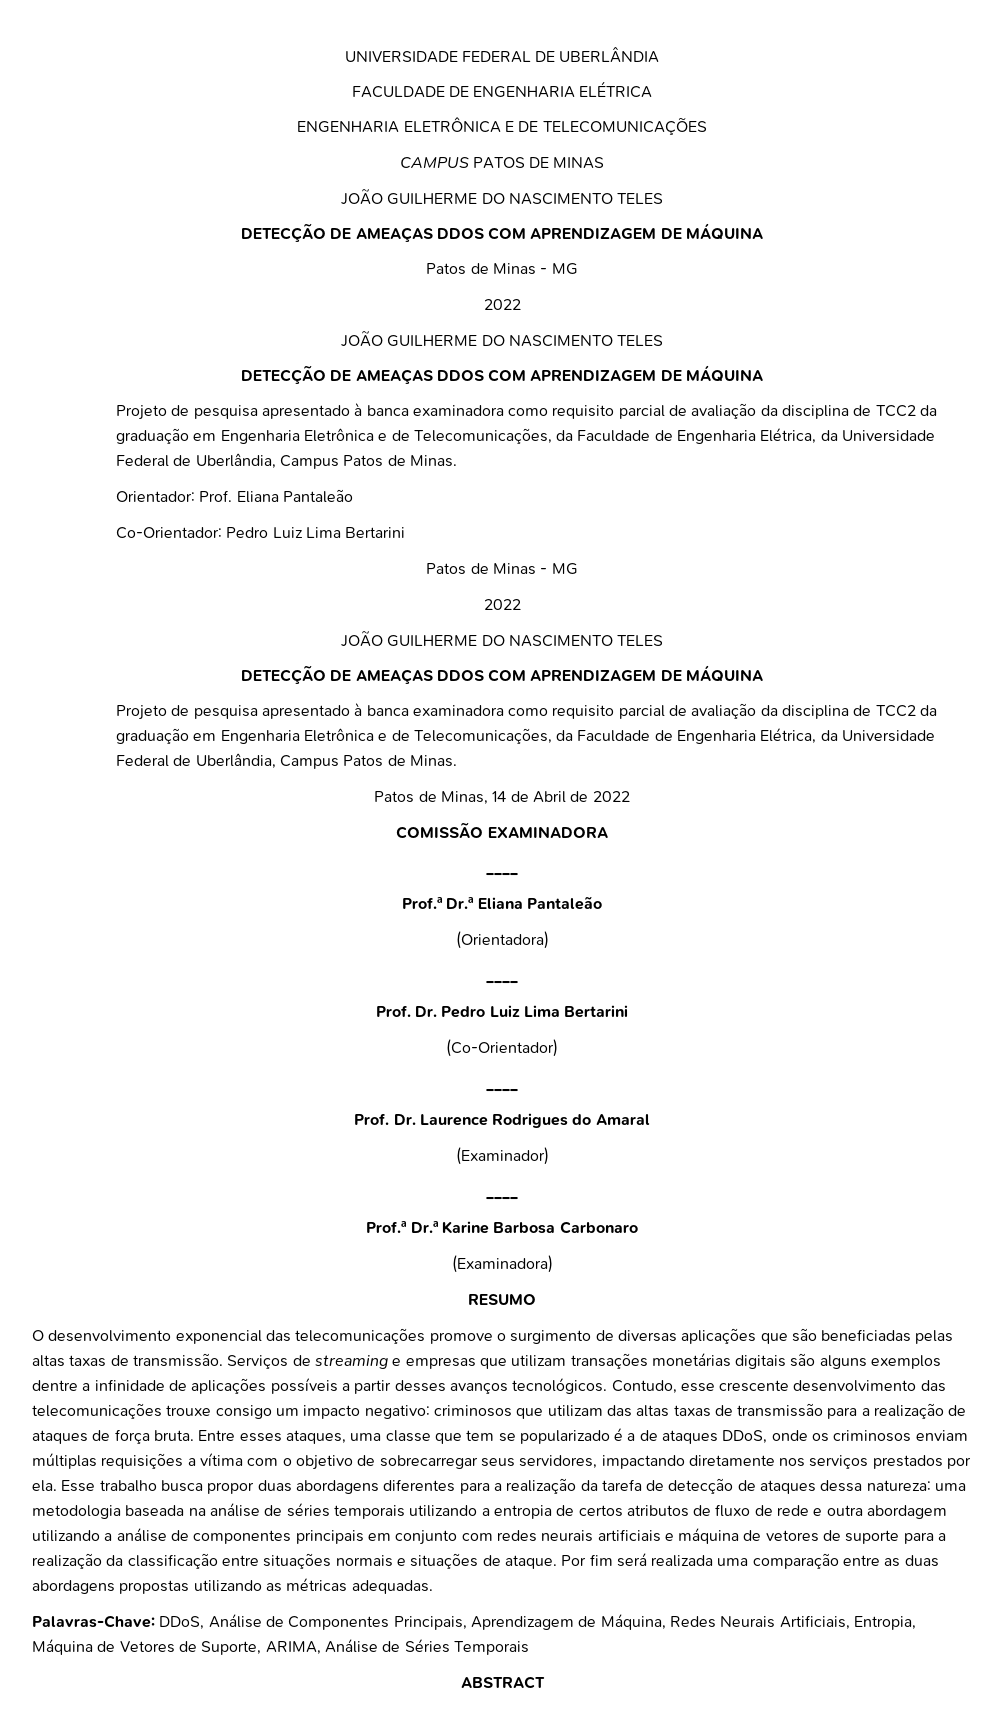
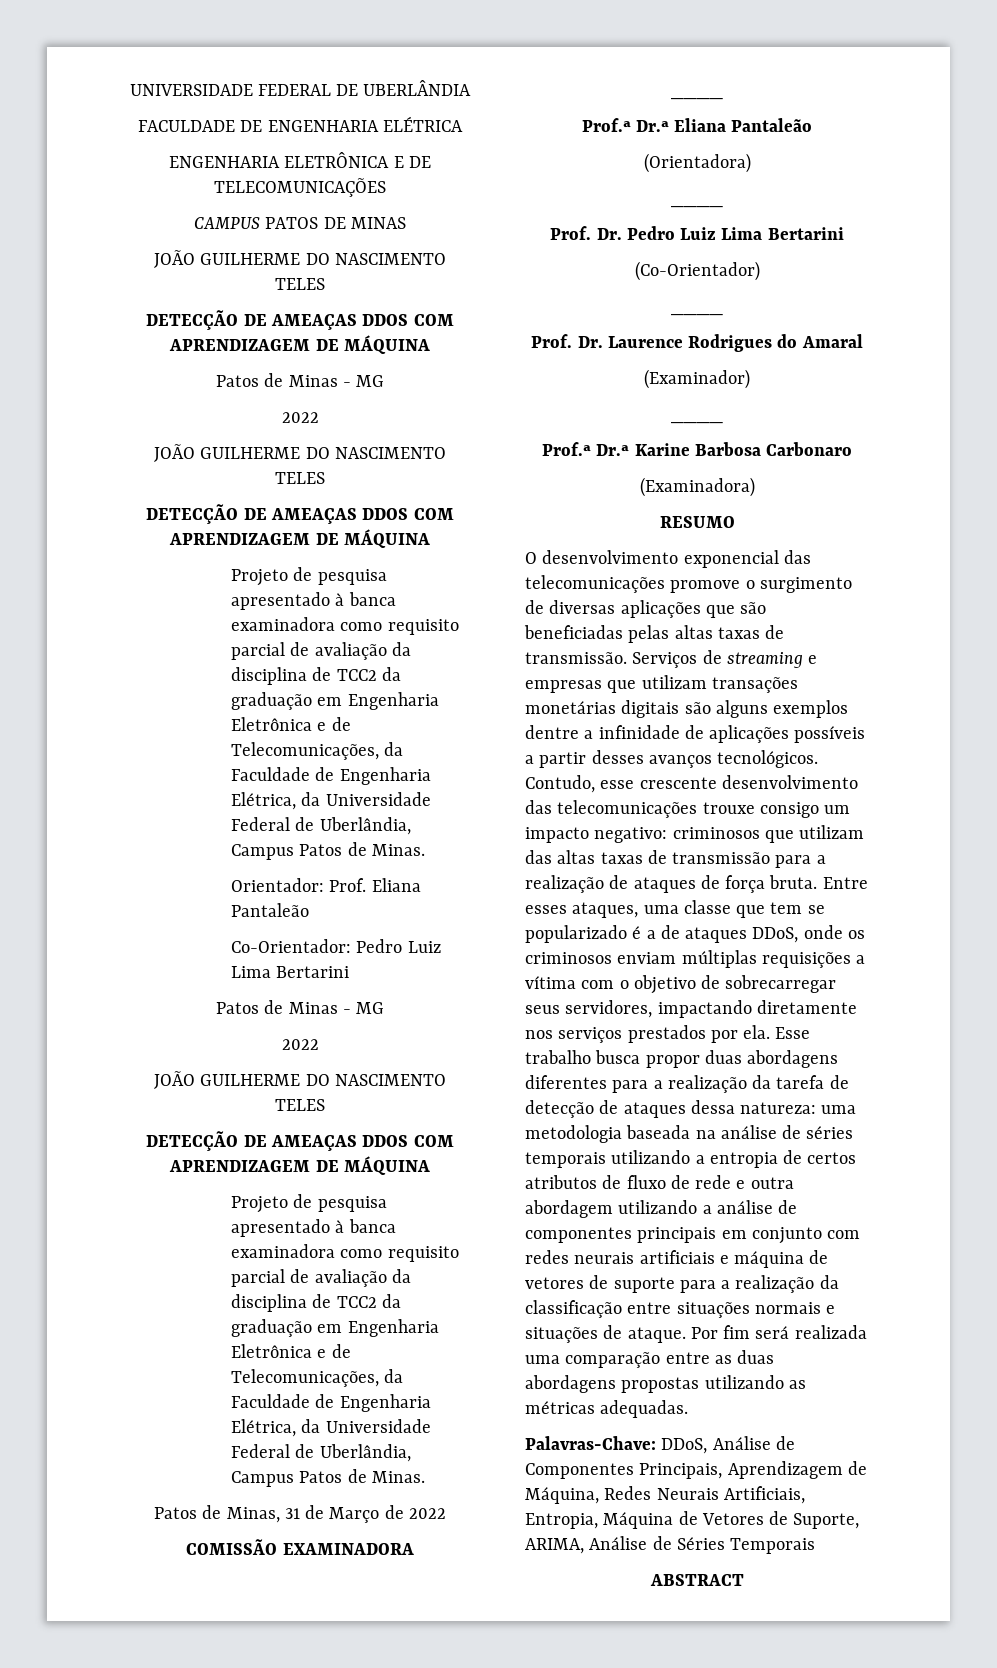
- Patos de Minas, 14 de Abril de 2022
+ Patos de Minas, 31 de Março de 2022

